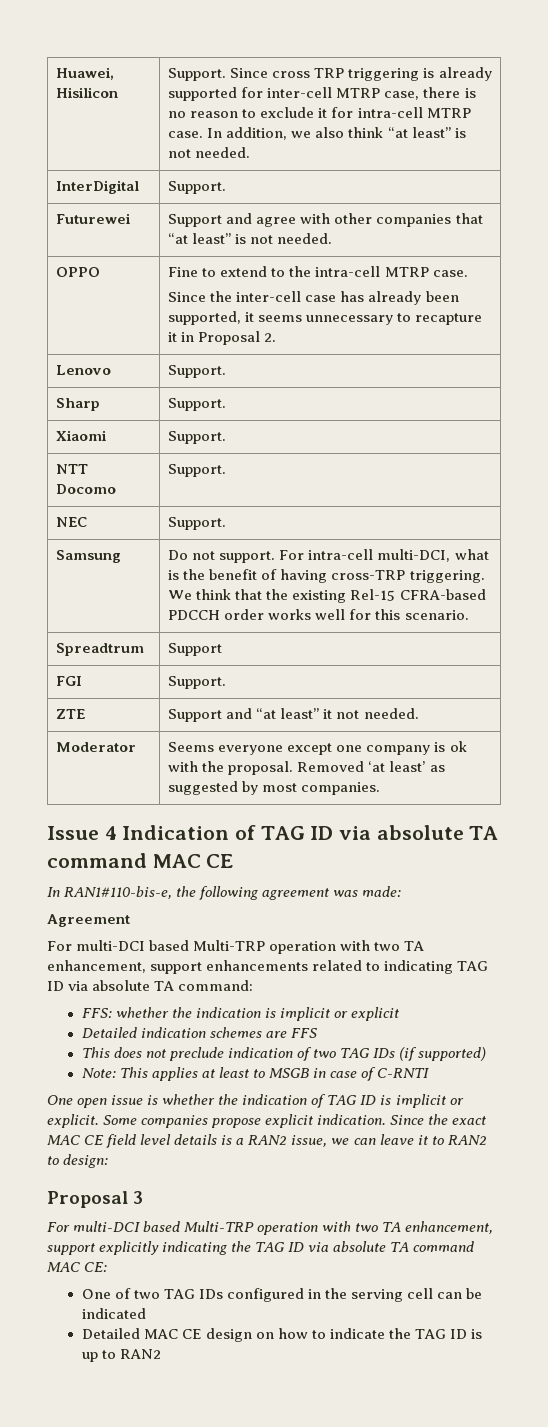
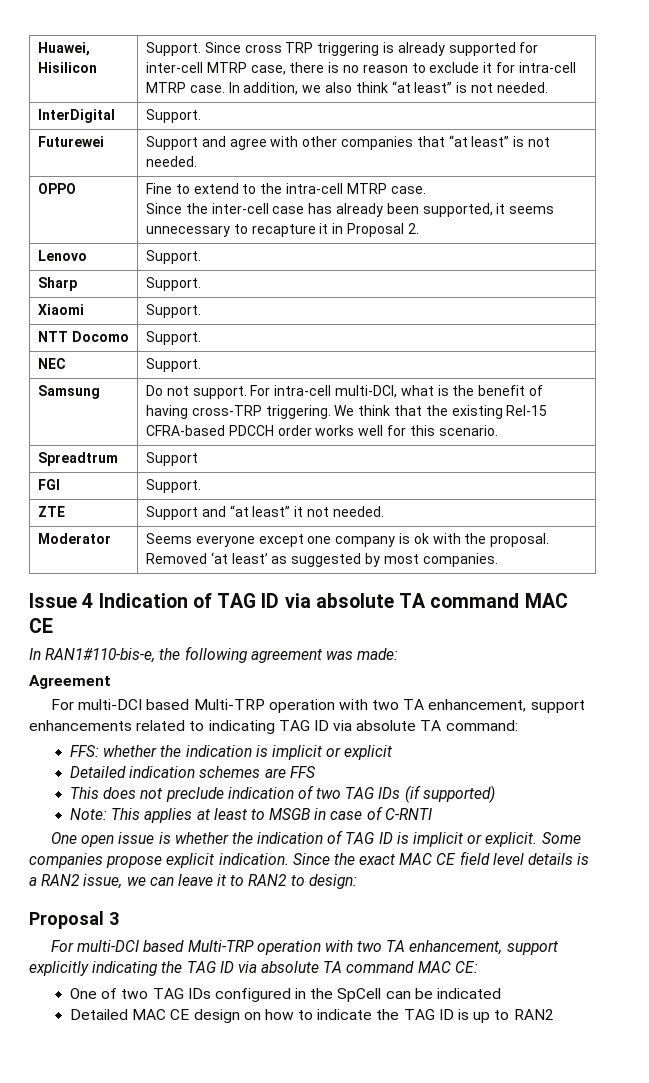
- One of two TAG IDs configured in the serving cell can be indicated
+ One of two TAG IDs configured in the SpCell can be indicated

